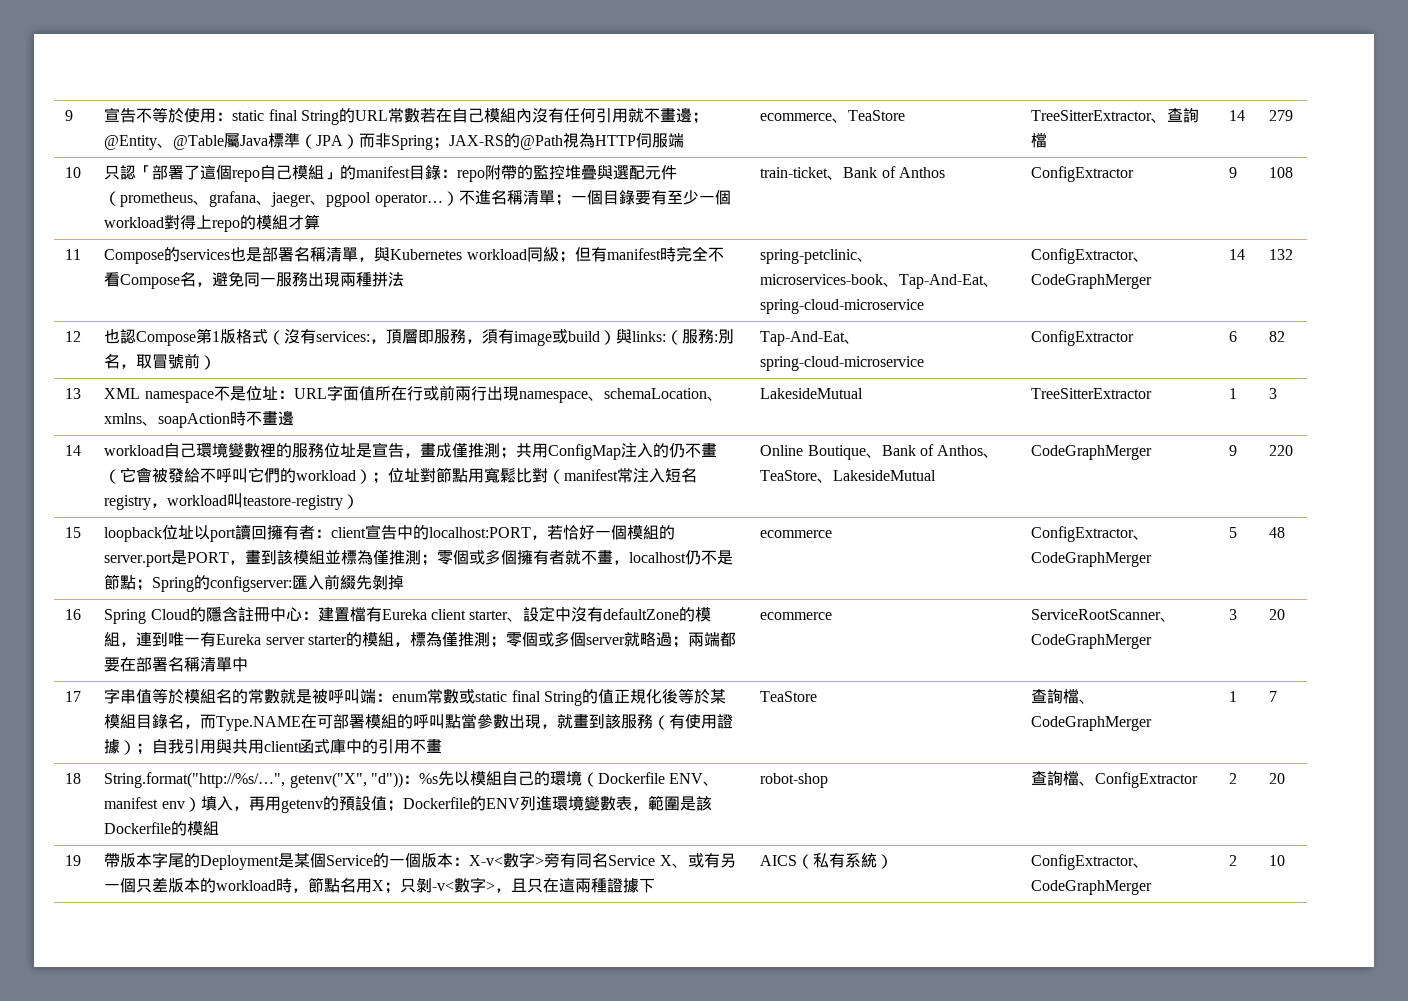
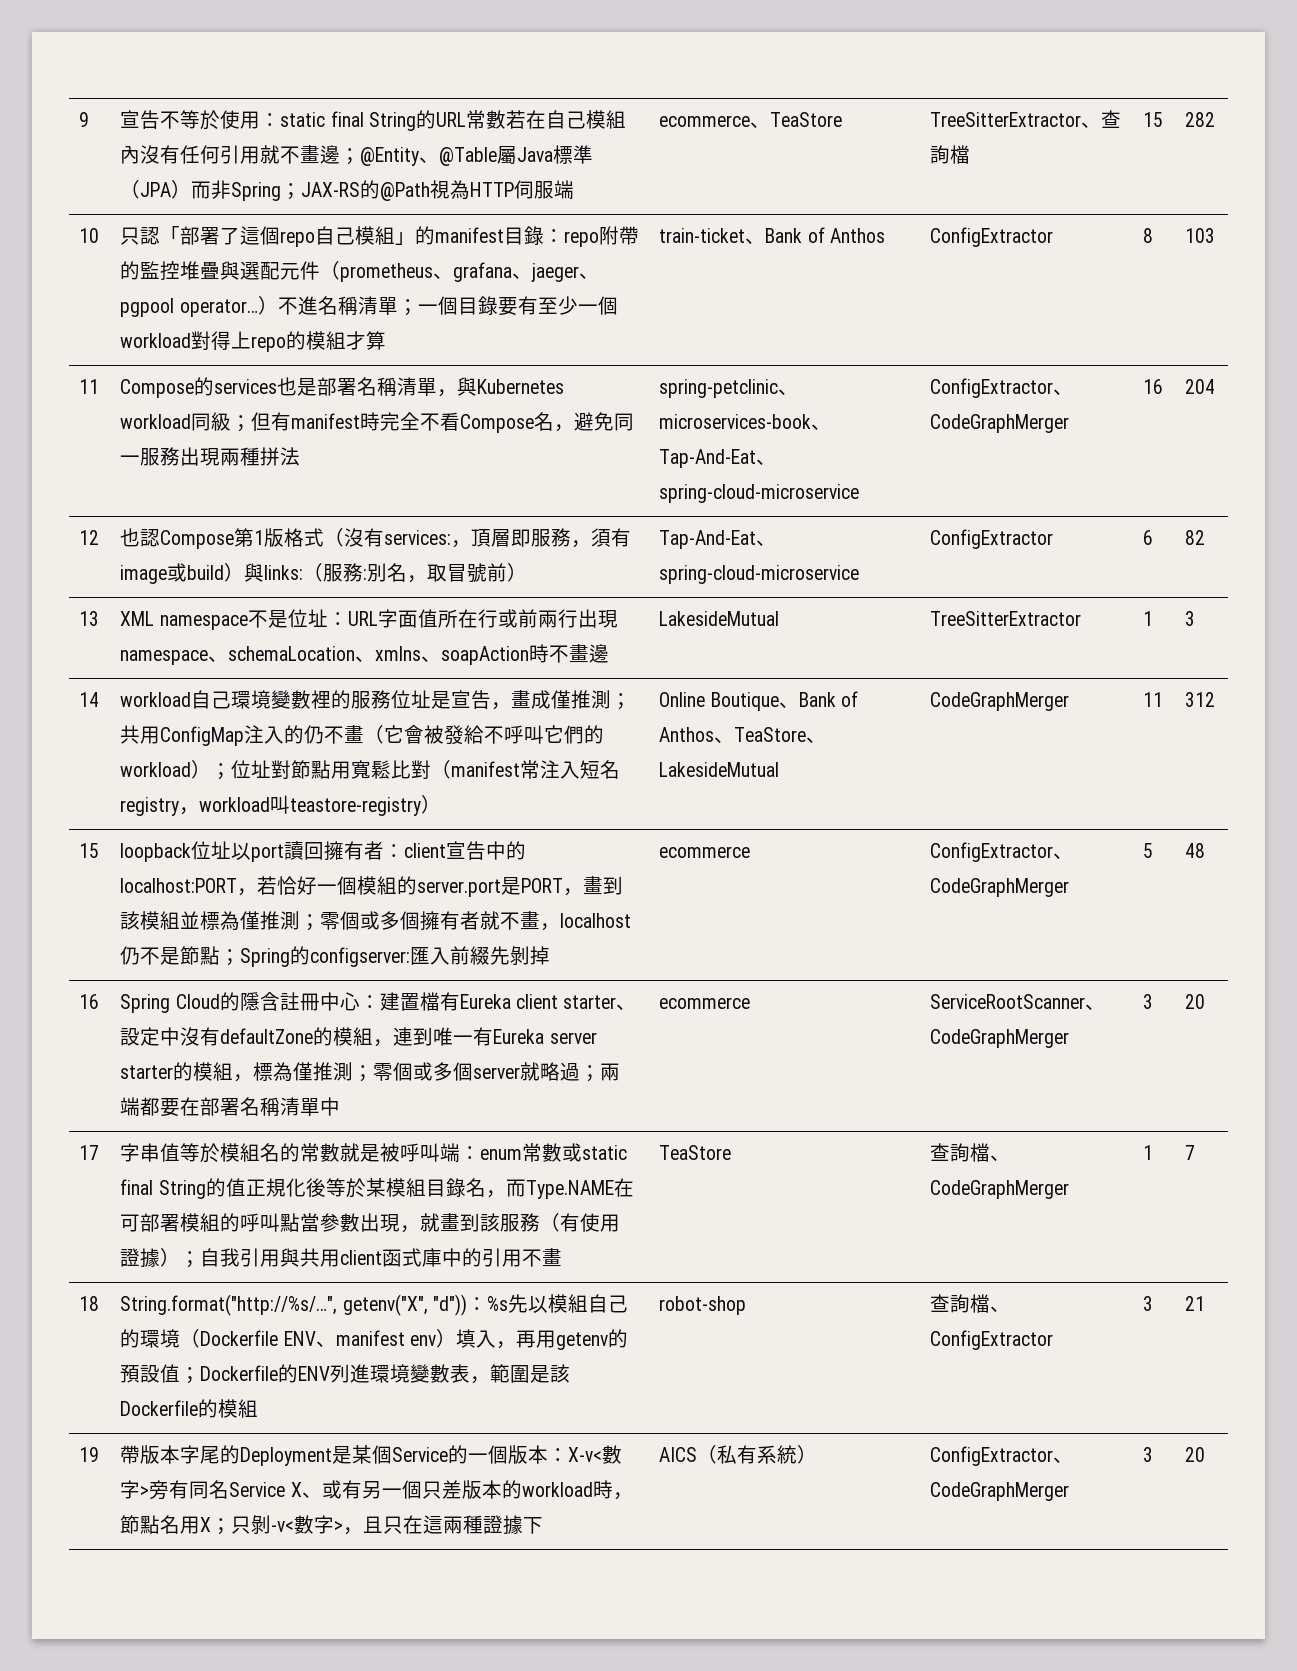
- 14 | 279
+ 15 | 282
- 9 | 108
+ 8 | 103
- 11 | Compose的services也是部署名稱清單，與Kubernetes workload同級；但有manifest時完全不看Compose名，避免同一服務出現兩種拼法 | spring-petclinic、microservices-book、Tap-And-Eat、spring-cloud-microservice | ConfigExtractor、CodeGraphMerger | 14 | 132
+ 11 | Compose的services也是部署名稱清單，與Kubernetes workload同級；但有manifest時完全不看Compose名，避免同一服務出現兩種拼法 | spring-petclinic、microservices-book、Tap-And-Eat、spring-cloud-microservice | ConfigExtractor、CodeGraphMerger | 16 | 204
- 9 | 220
+ 11 | 312
- 18 | String.format("http://%s/…", getenv("X", "d"))：%s先以模組自己的環境（Dockerfile ENV、manifest env）填入，再用getenv的預設值；Dockerfile的ENV列進環境變數表，範圍是該Dockerfile的模組 | robot-shop | 查詢檔、ConfigExtractor | 2 | 20
+ 18 | String.format("http://%s/…", getenv("X", "d"))：%s先以模組自己的環境（Dockerfile ENV、manifest env）填入，再用getenv的預設值；Dockerfile的ENV列進環境變數表，範圍是該Dockerfile的模組 | robot-shop | 查詢檔、ConfigExtractor | 3 | 21
- ConfigExtractor、CodeGraphMerger | 2 | 10
+ ConfigExtractor、CodeGraphMerger | 3 | 20

